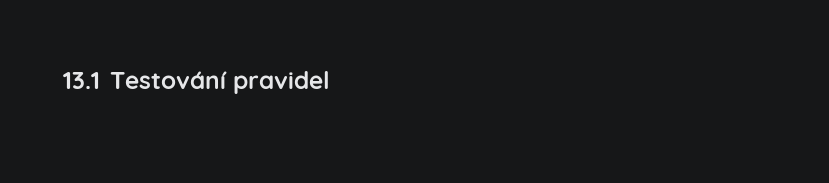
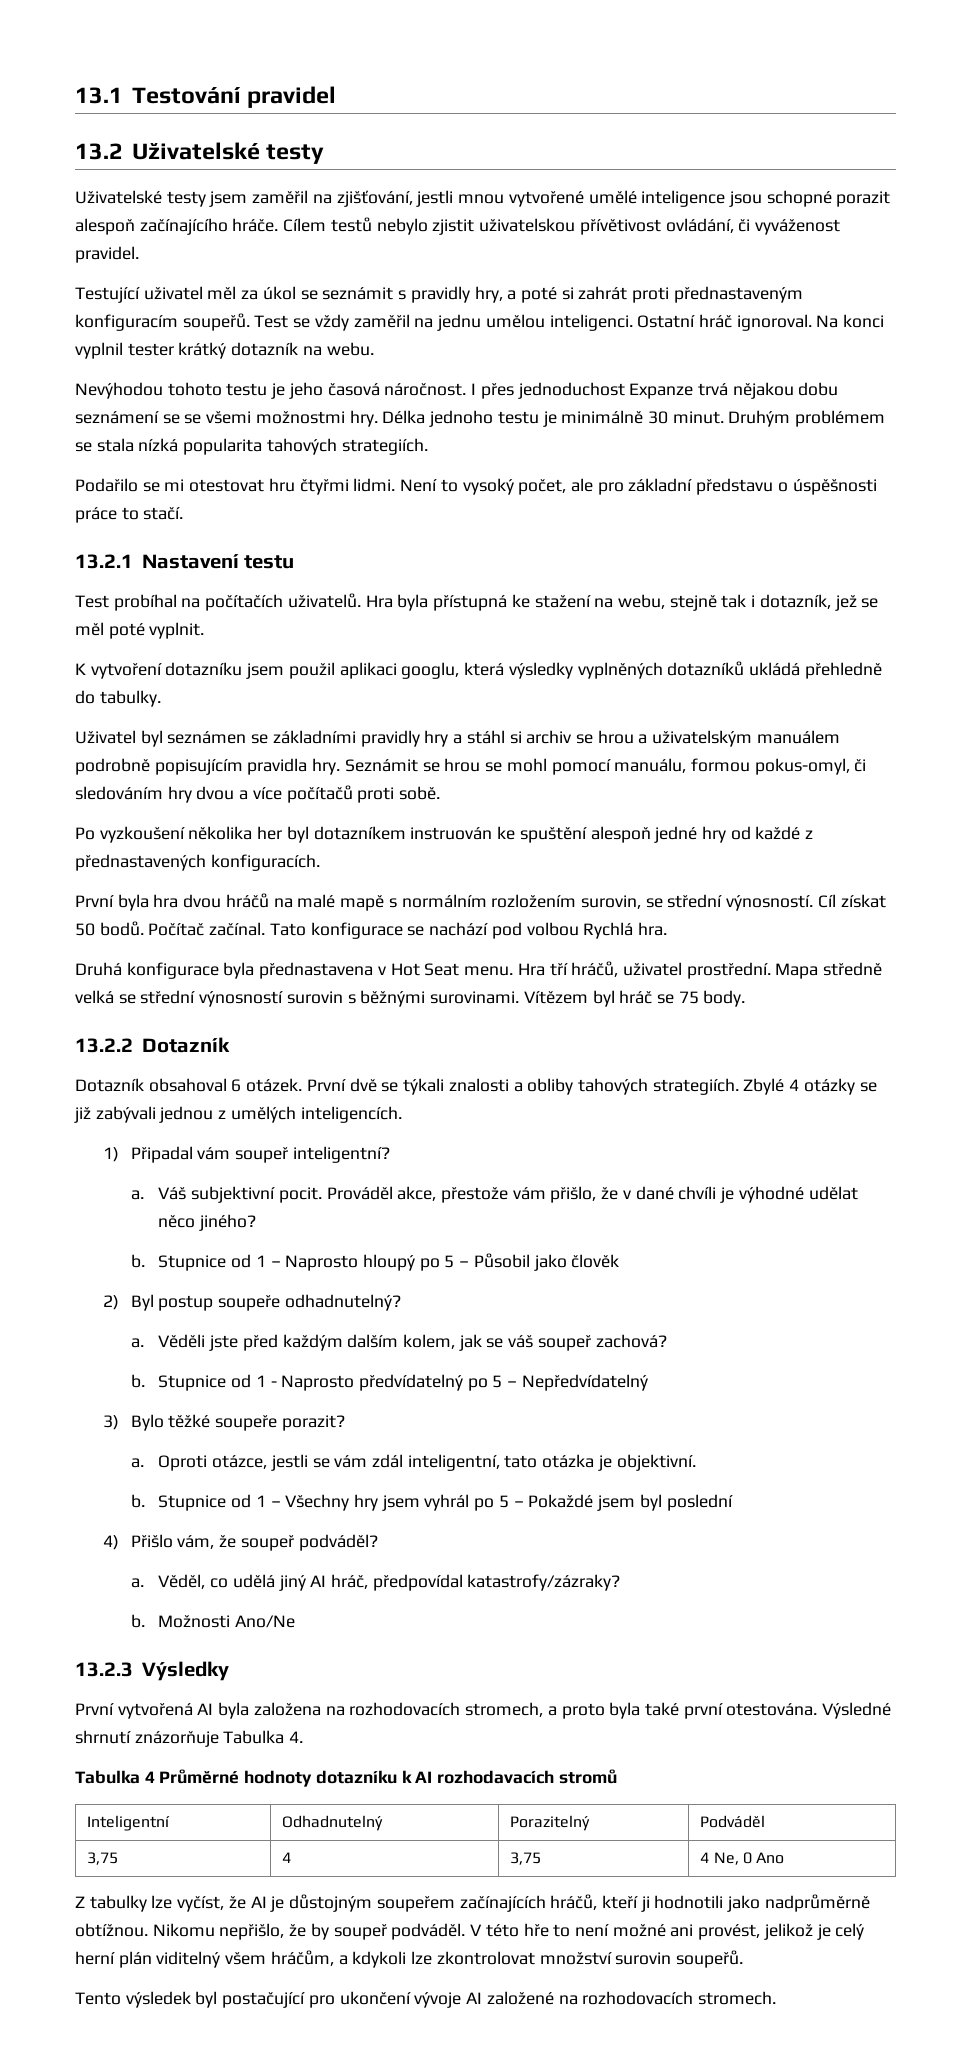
+ 13.2 Uživatelské testy
+ Uživatelské testy jsem zaměřil na zjišťování, jestli mnou vytvořené umělé inteligence jsou schopné porazit alespoň začínajícího hráče. Cílem testů nebylo zjistit uživatelskou přívětivost ovládání, či vyváženost pravidel.
+ Testující uživatel měl za úkol se seznámit s pravidly hry, a poté si zahrát proti přednastaveným konfiguracím soupeřů. Test se vždy zaměřil na jednu umělou inteligenci. Ostatní hráč ignoroval. Na konci vyplnil tester krátký dotazník na webu.
+ Nevýhodou tohoto testu je jeho časová náročnost. I přes jednoduchost Expanze trvá nějakou dobu seznámení se se všemi možnostmi hry. Délka jednoho testu je minimálně 30 minut. Druhým problémem se stala nízká popularita tahových strategiích.
+ Podařilo se mi otestovat hru čtyřmi lidmi. Není to vysoký počet, ale pro základní představu o úspěšnosti práce to stačí.
+ 13.2.1 Nastavení testu
+ Test probíhal na počítačích uživatelů. Hra byla přístupná ke stažení na webu, stejně tak i dotazník, jež se měl poté vyplnit.
+ K vytvoření dotazníku jsem použil aplikaci googlu, která výsledky vyplněných dotazníků ukládá přehledně do tabulky.
+ Uživatel byl seznámen se základními pravidly hry a stáhl si archiv se hrou a uživatelským manuálem podrobně popisujícím pravidla hry. Seznámit se hrou se mohl pomocí manuálu, formou pokus-omyl, či sledováním hry dvou a více počítačů proti sobě.
+ Po vyzkoušení několika her byl dotazníkem instruován ke spuštění alespoň jedné hry od každé z přednastavených konfiguracích.
+ První byla hra dvou hráčů na malé mapě s normálním rozložením surovin, se střední výnosností. Cíl získat 50 bodů. Počítač začínal. Tato konfigurace se nachází pod volbou Rychlá hra.
+ Druhá konfigurace byla přednastavena v Hot Seat menu. Hra tří hráčů, uživatel prostřední. Mapa středně velká se střední výnosností surovin s běžnými surovinami. Vítězem byl hráč se 75 body.
+ 13.2.2 Dotazník
+ Dotazník obsahoval 6 otázek. První dvě se týkali znalosti a obliby tahových strategiích. Zbylé 4 otázky se již zabývali jednou z umělých inteligencích.
+ 1) Připadal vám soupeř inteligentní?
+ a. Váš subjektivní pocit. Prováděl akce, přestože vám přišlo, že v dané chvíli je výhodné udělat něco jiného?
+ b. Stupnice od 1 – Naprosto hloupý po 5 – Působil jako člověk
+ 2) Byl postup soupeře odhadnutelný?
+ a. Věděli jste před každým dalším kolem, jak se váš soupeř zachová?
+ b. Stupnice od 1 - Naprosto předvídatelný po 5 – Nepředvídatelný
+ 3) Bylo těžké soupeře porazit?
+ a. Oproti otázce, jestli se vám zdál inteligentní, tato otázka je objektivní.
+ b. Stupnice od 1 – Všechny hry jsem vyhrál po 5 – Pokaždé jsem byl poslední
+ 4) Přišlo vám, že soupeř podváděl?
+ a. Věděl, co udělá jiný AI hráč, předpovídal katastrofy/zázraky?
+ b. Možnosti Ano/Ne
+ 13.2.3 Výsledky
+ První vytvořená AI byla založena na rozhodovacích stromech, a proto byla také první otestována. Výsledné shrnutí znázorňuje Tabulka 4.
+ Tabulka 4 Průměrné hodnoty dotazníku k AI rozhodavacích stromů
+ Inteligentní | Odhadnutelný | Porazitelný | Podváděl
+ 3,75 | 4 | 3,75 | 4 Ne, 0 Ano
+ Z tabulky lze vyčíst, že AI je důstojným soupeřem začínajících hráčů, kteří ji hodnotili jako nadprůměrně obtížnou. Nikomu nepřišlo, že by soupeř podváděl. V této hře to není možné ani provést, jelikož je celý herní plán viditelný všem hráčům, a kdykoli lze zkontrolovat množství surovin soupeřů.
+ Tento výsledek byl postačující pro ukončení vývoje AI založené na rozhodovacích stromech.

